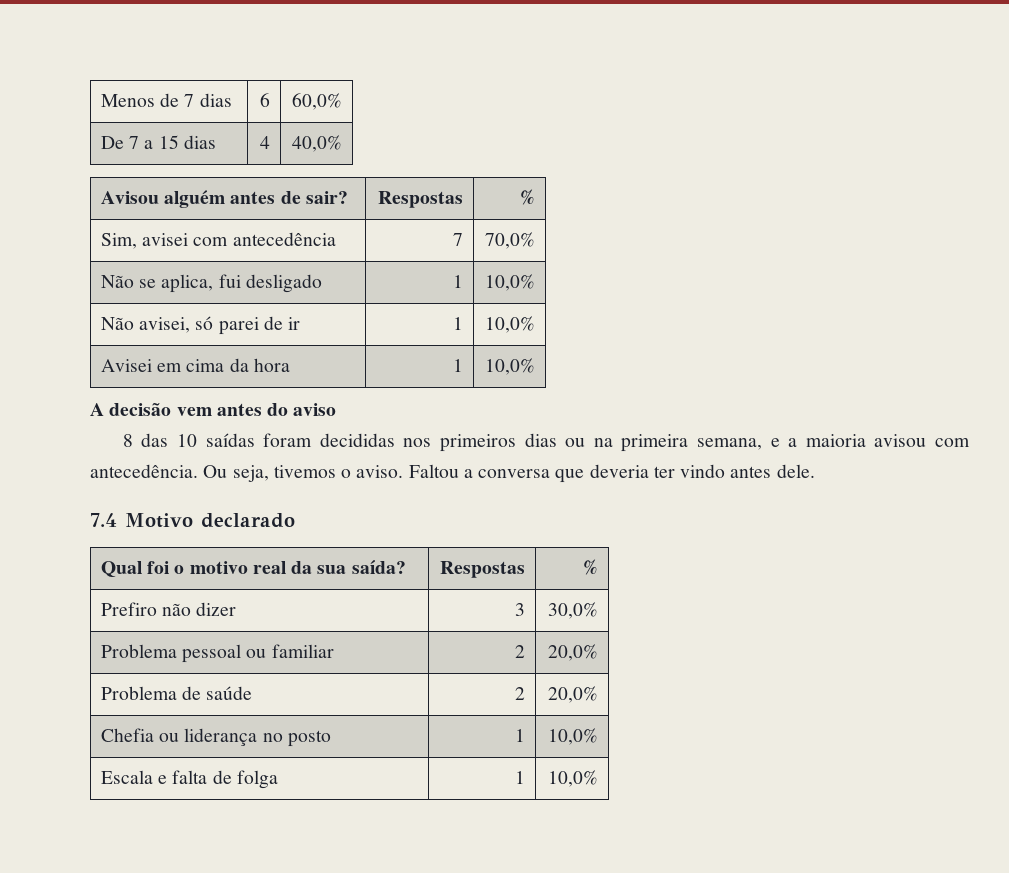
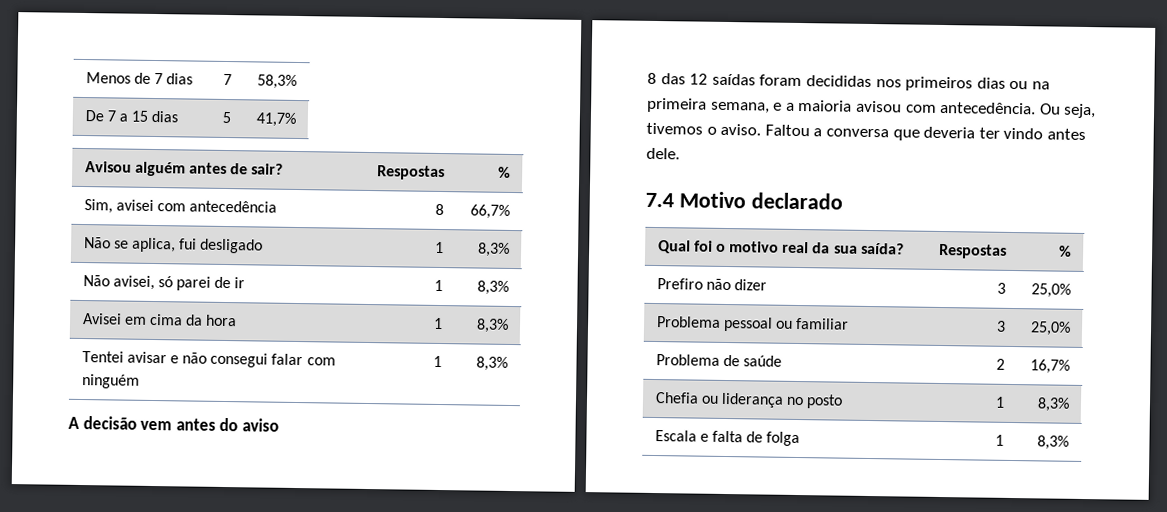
- Menos de 7 dias | 6 | 60,0%
+ Menos de 7 dias | 7 | 58,3%
- De 7 a 15 dias | 4 | 40,0%
+ De 7 a 15 dias | 5 | 41,7%
- Sim, avisei com antecedência | 7 | 70,0%
+ Sim, avisei com antecedência | 8 | 66,7%
- Não se aplica, fui desligado | 1 | 10,0%
+ Não se aplica, fui desligado | 1 | 8,3%
- Não avisei, só parei de ir | 1 | 10,0%
+ Não avisei, só parei de ir | 1 | 8,3%
- Avisei em cima da hora | 1 | 10,0%
+ Avisei em cima da hora | 1 | 8,3%
+ Tentei avisar e não consegui falar com ninguém | 1 | 8,3%
- 8 das 10 saídas foram decididas nos primeiros dias ou na primeira semana, e a maioria avisou com antecedência.
+ 8 das 12 saídas foram decididas nos primeiros dias ou na primeira semana, e a maioria avisou com antecedência.
- Prefiro não dizer | 3 | 30,0%
+ Prefiro não dizer | 3 | 25,0%
- Problema pessoal ou familiar | 2 | 20,0%
+ Problema pessoal ou familiar | 3 | 25,0%
- Problema de saúde | 2 | 20,0%
+ Problema de saúde | 2 | 16,7%
- Chefia ou liderança no posto | 1 | 10,0%
+ Chefia ou liderança no posto | 1 | 8,3%
- Escala e falta de folga | 1 | 10,0%
+ Escala e falta de folga | 1 | 8,3%

